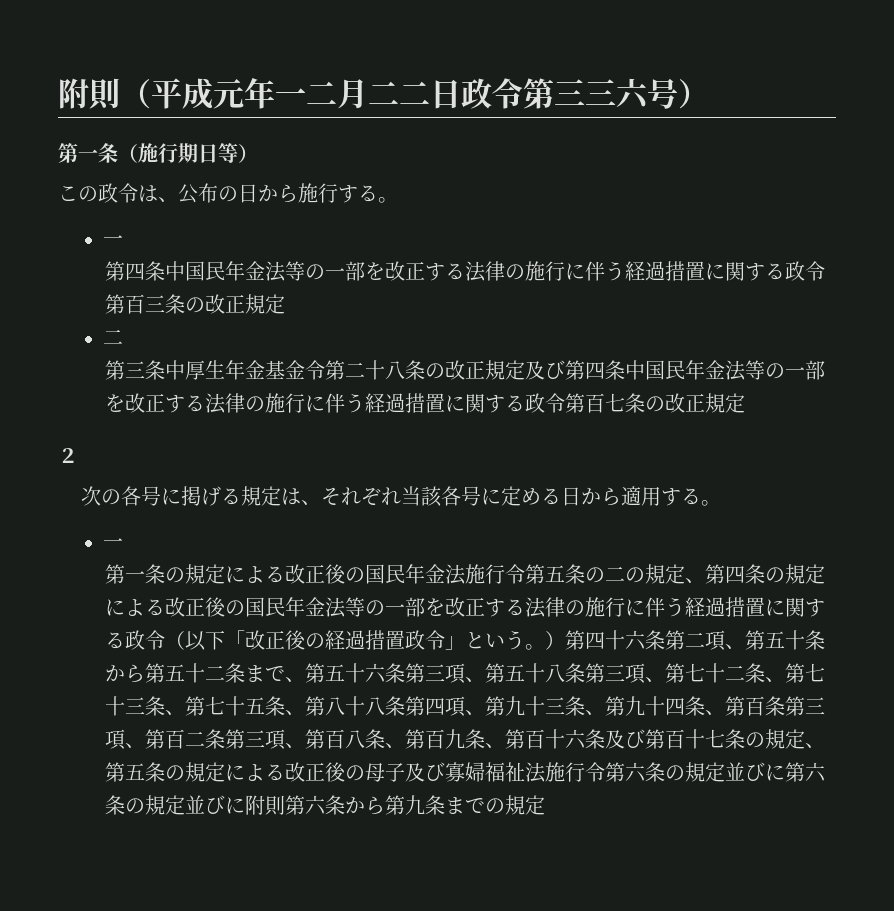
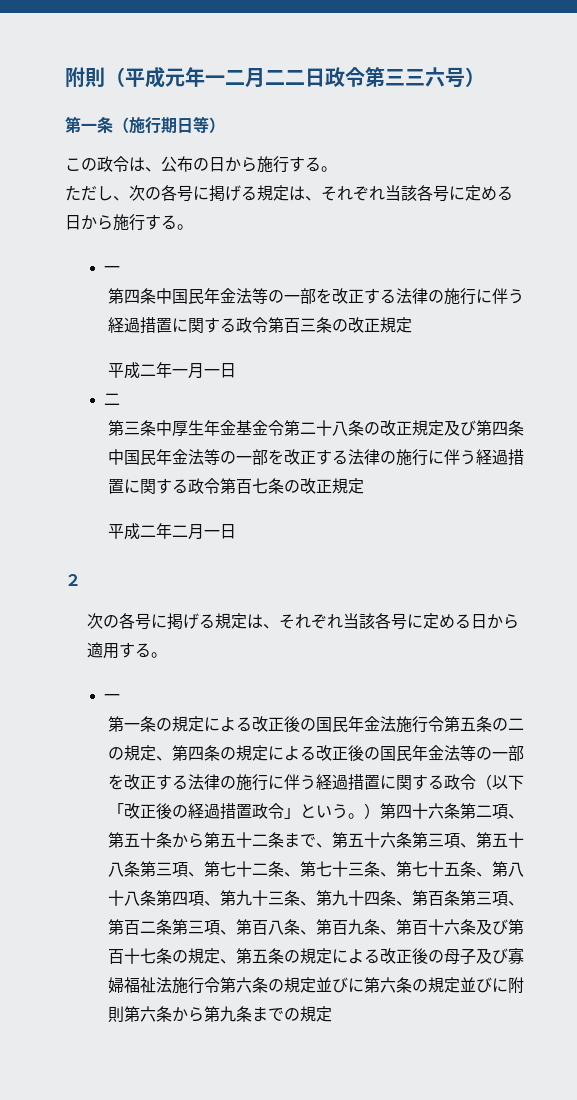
+ ただし、次の各号に掲げる規定は、それぞれ当該各号に定める日から施行する。
+ 平成二年一月一日
+ 平成二年二月一日

